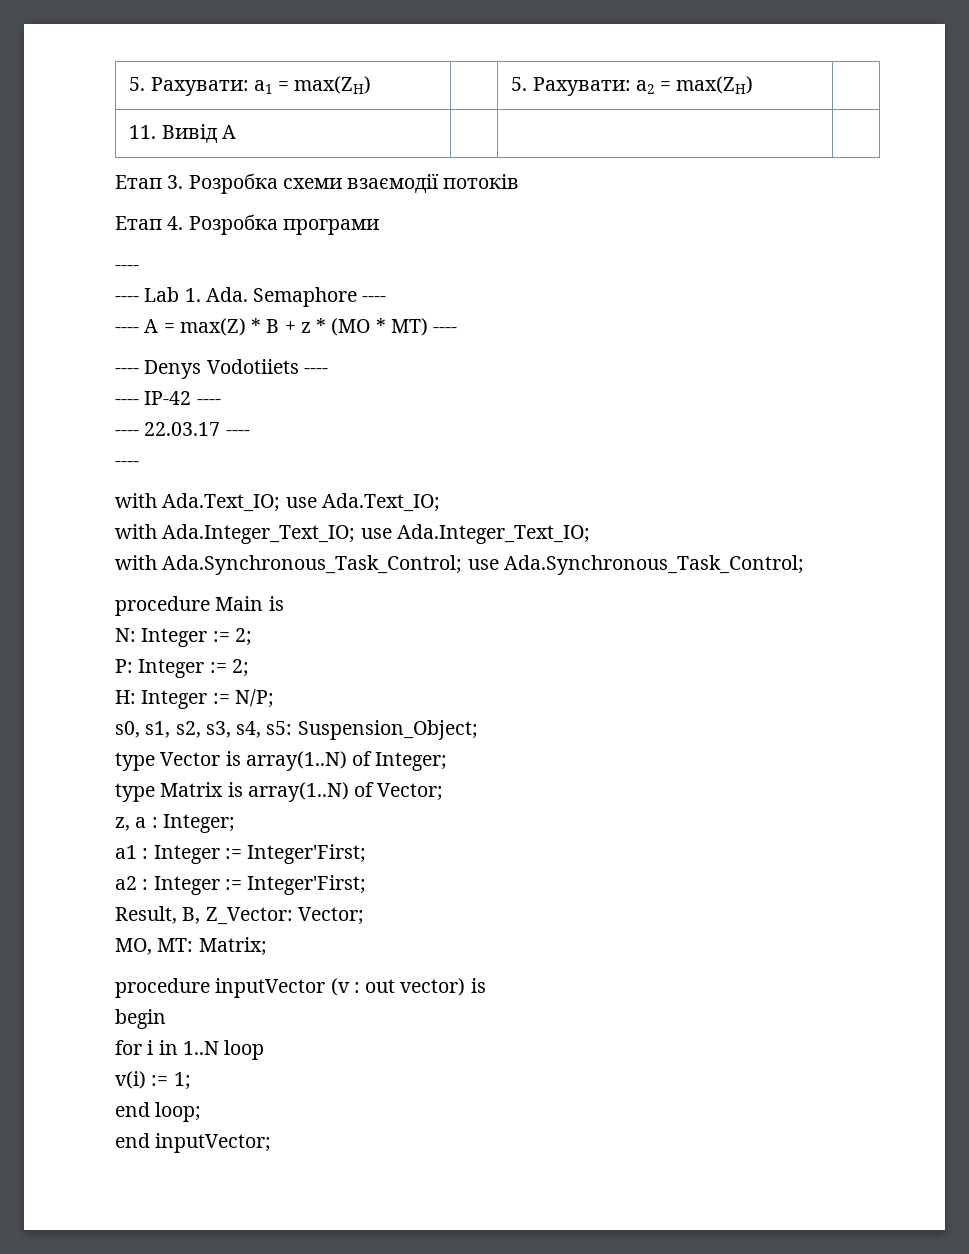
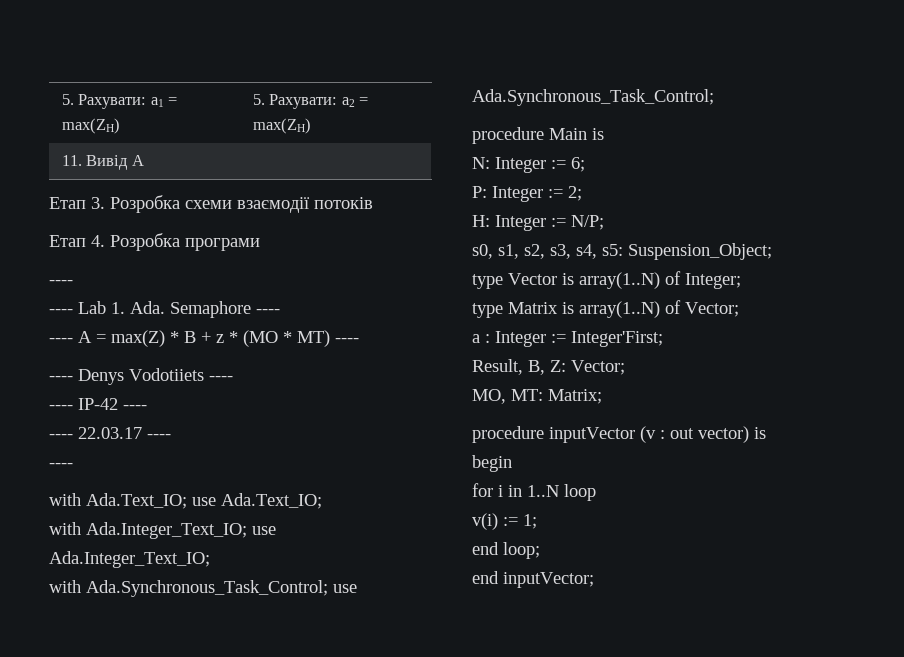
- N: Integer := 2;
+ N: Integer := 6;
- z, a : Integer;
- a1 : Integer := Integer'First;
- a2 : Integer := Integer'First;
+ a : Integer := Integer'First;
- Result, B, Z_Vector: Vector;
+ Result, B, Z: Vector;

